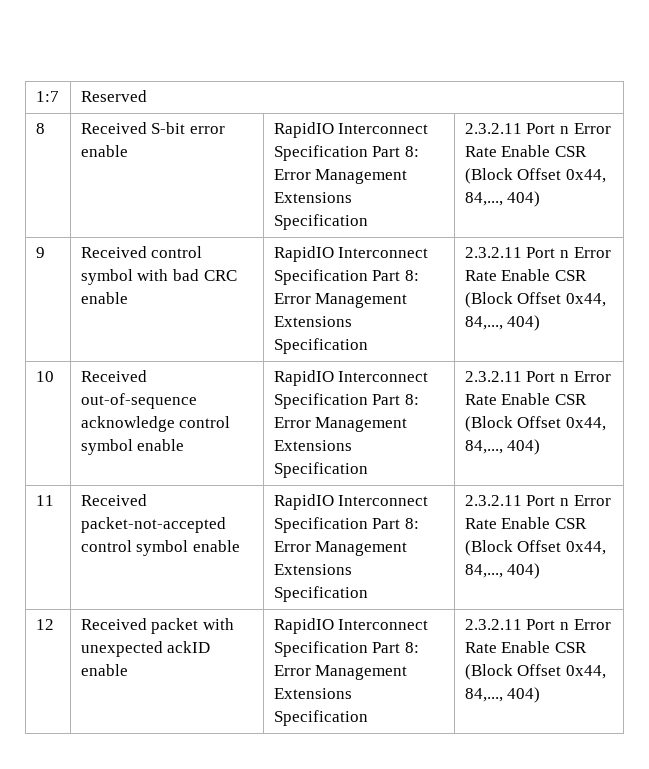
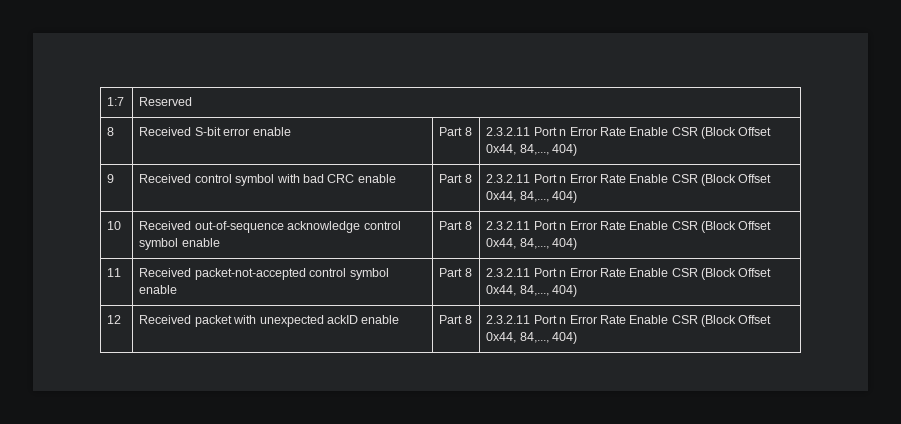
- 8 | Received S-bit error enable | RapidIO Interconnect Specification Part 8: Error Management Extensions Specification | 2.3.2.11 Port n Error Rate Enable CSR (Block Offset 0x44, 84,..., 404)
+ 8 | Received S-bit error enable | Part 8 | 2.3.2.11 Port n Error Rate Enable CSR (Block Offset 0x44, 84,..., 404)
- 9 | Received control symbol with bad CRC enable | RapidIO Interconnect Specification Part 8: Error Management Extensions Specification | 2.3.2.11 Port n Error Rate Enable CSR (Block Offset 0x44, 84,..., 404)
+ 9 | Received control symbol with bad CRC enable | Part 8 | 2.3.2.11 Port n Error Rate Enable CSR (Block Offset 0x44, 84,..., 404)
- 10 | Received out-of-sequence acknowledge control symbol enable | RapidIO Interconnect Specification Part 8: Error Management Extensions Specification | 2.3.2.11 Port n Error Rate Enable CSR (Block Offset 0x44, 84,..., 404)
+ 10 | Received out-of-sequence acknowledge control symbol enable | Part 8 | 2.3.2.11 Port n Error Rate Enable CSR (Block Offset 0x44, 84,..., 404)
- 11 | Received packet-not-accepted control symbol enable | RapidIO Interconnect Specification Part 8: Error Management Extensions Specification | 2.3.2.11 Port n Error Rate Enable CSR (Block Offset 0x44, 84,..., 404)
+ 11 | Received packet-not-accepted control symbol enable | Part 8 | 2.3.2.11 Port n Error Rate Enable CSR (Block Offset 0x44, 84,..., 404)
- 12 | Received packet with unexpected ackID enable | RapidIO Interconnect Specification Part 8: Error Management Extensions Specification | 2.3.2.11 Port n Error Rate Enable CSR (Block Offset 0x44, 84,..., 404)
+ 12 | Received packet with unexpected ackID enable | Part 8 | 2.3.2.11 Port n Error Rate Enable CSR (Block Offset 0x44, 84,..., 404)

